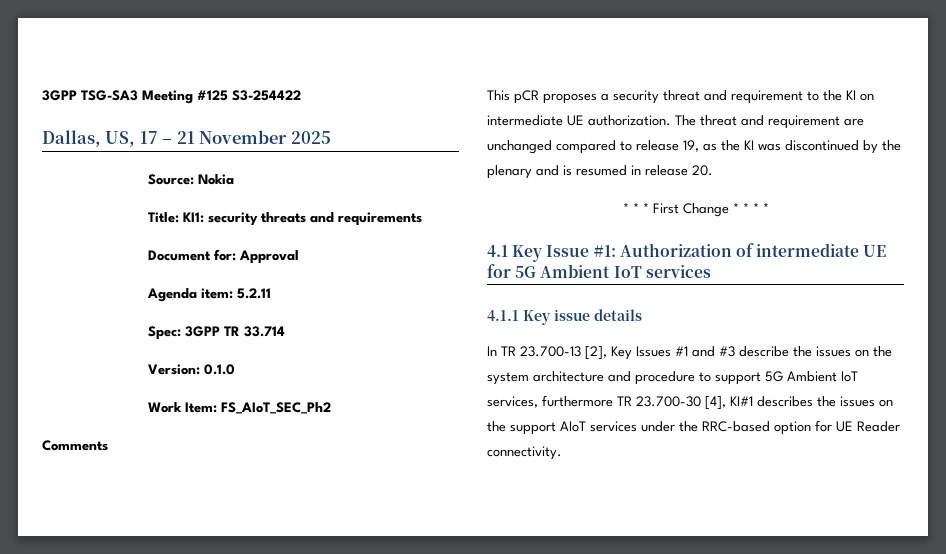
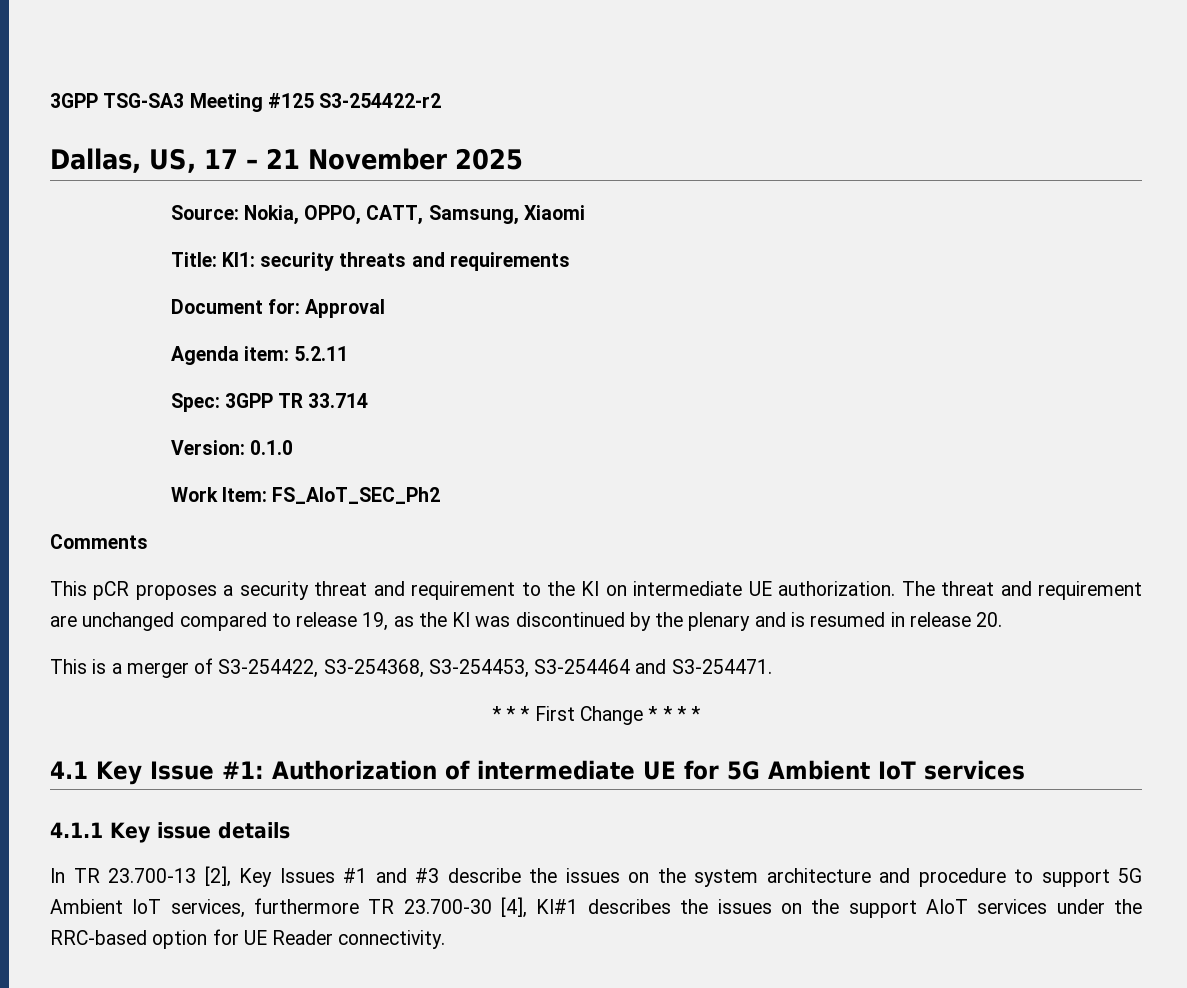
- 3GPP TSG-SA3 Meeting #125 S3-254422
+ 3GPP TSG-SA3 Meeting #125 S3-254422-r2
- Source: Nokia
+ Source: Nokia, OPPO, CATT, Samsung, Xiaomi
+ This is a merger of S3-254422, S3-254368, S3-254453, S3-254464 and S3-254471.

